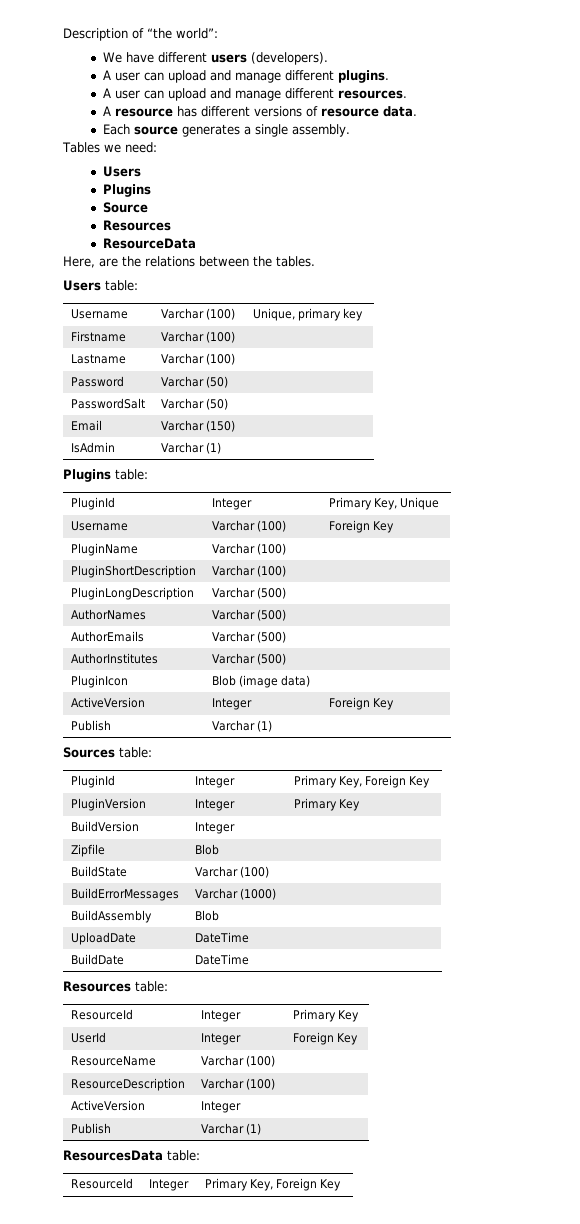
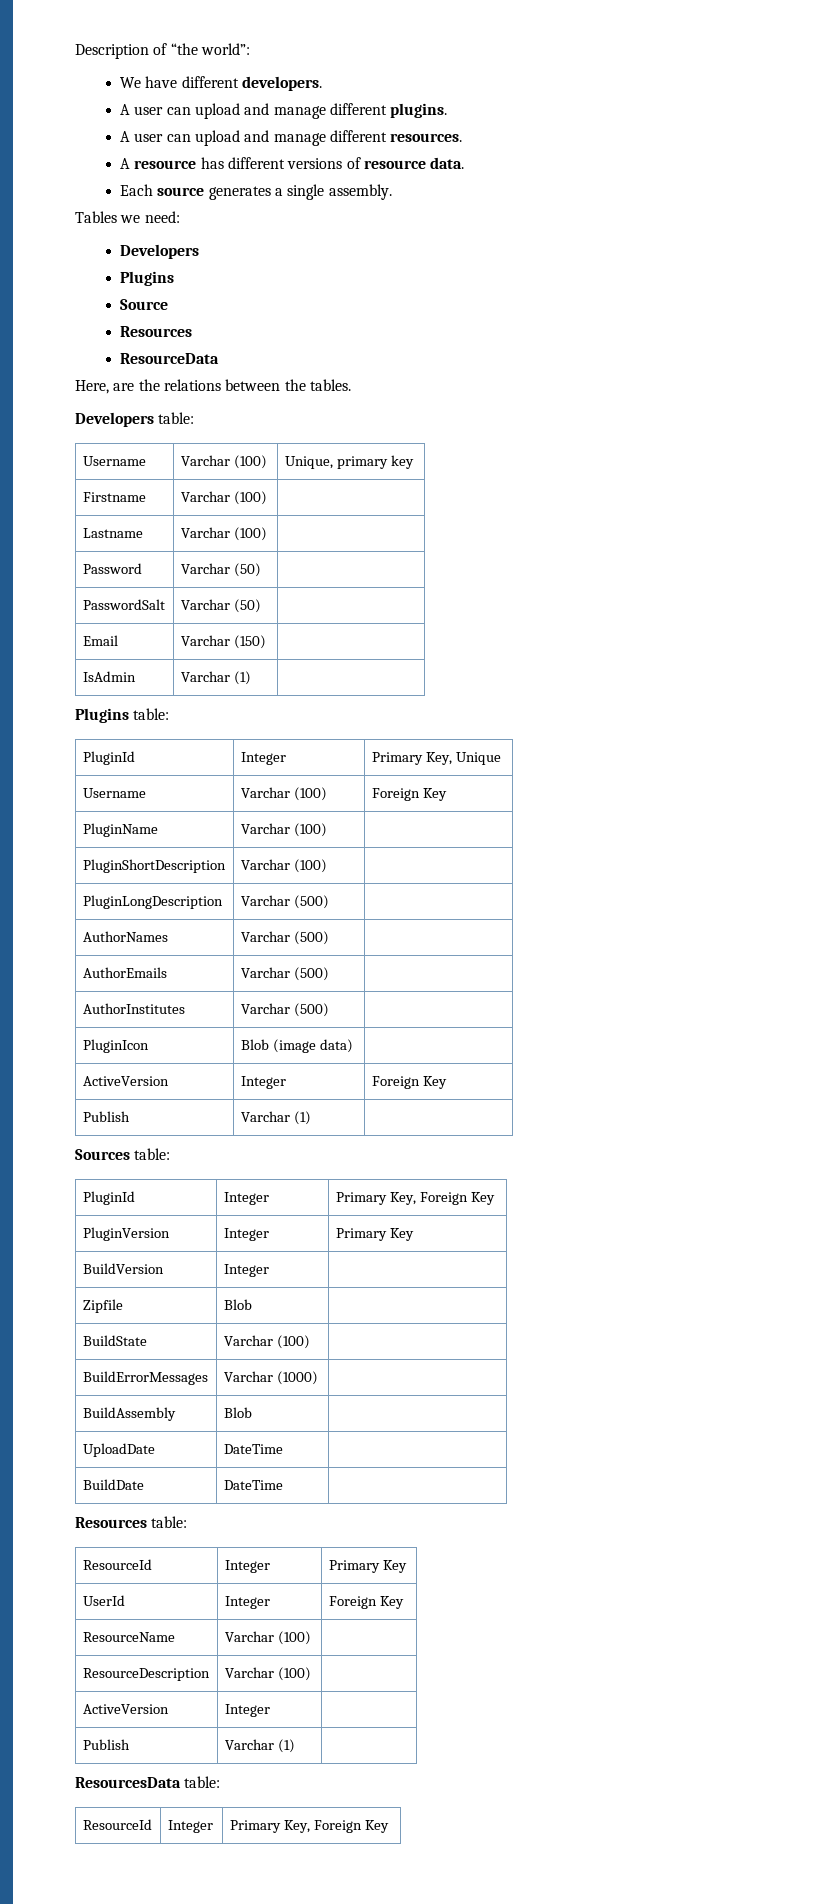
- We have different users (developers).
+ We have different developers.
  Tables we need:
- Users
+ Developers
- Users table:
+ Developers table:

